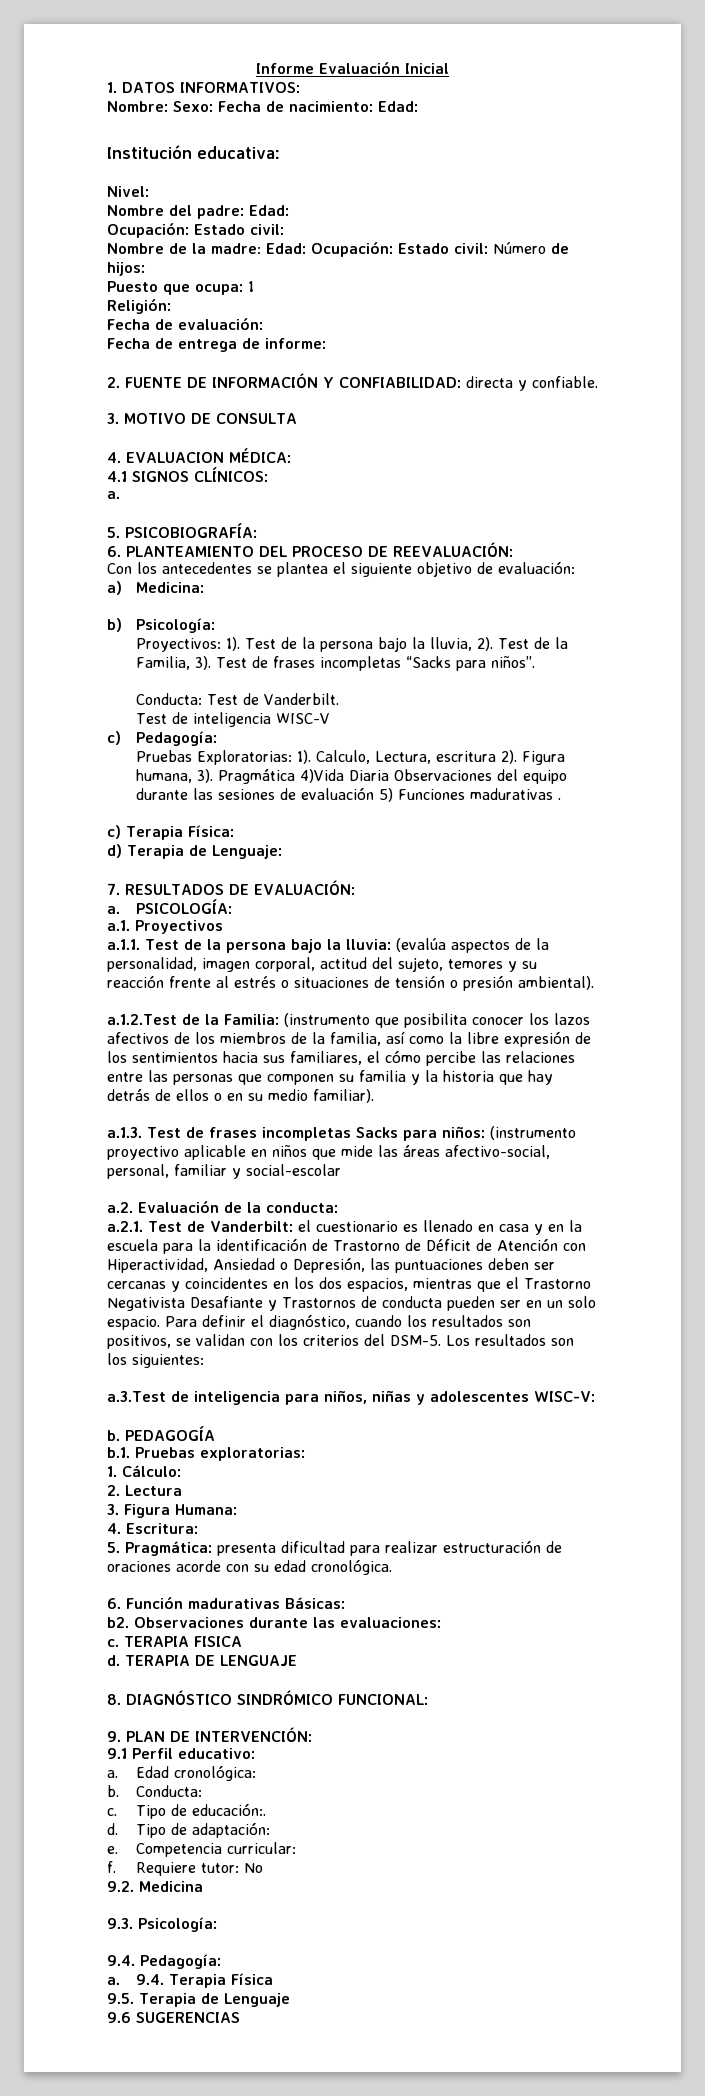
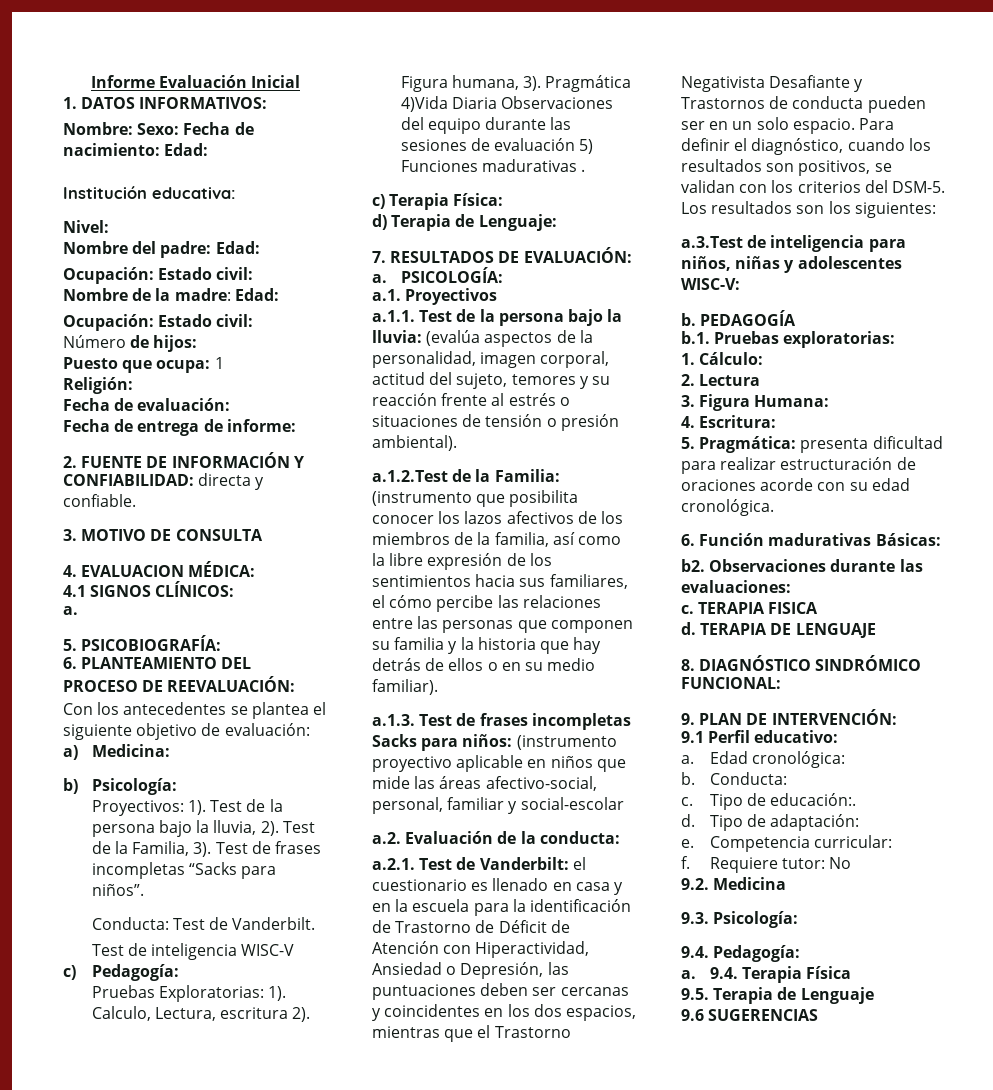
- Nombre de la madre: Edad: Ocupación: Estado civil: Número de hijos:
+ Nombre de la madre: Edad:
+ Ocupación: Estado civil:
+ Número de hijos:

